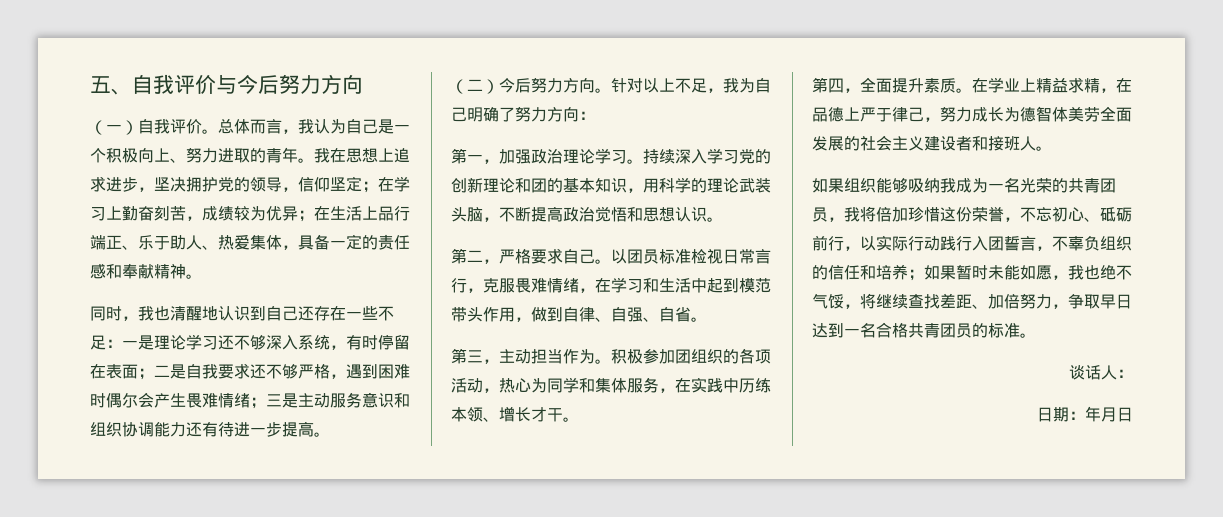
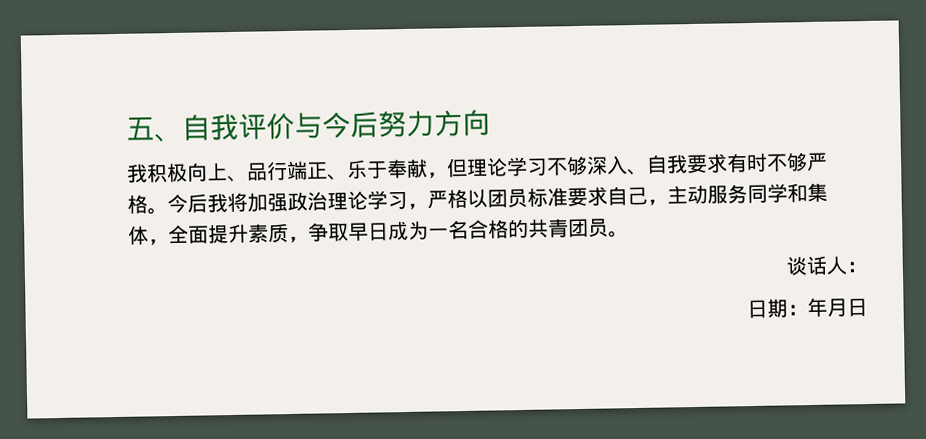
- （一）自我评价。总体而言，我认为自己是一个积极向上、努力进取的青年。我在思想上追求进步，坚决拥护党的领导，信仰坚定；在学习上勤奋刻苦，成绩较为优异；在生活上品行端正、乐于助人、热爱集体，具备一定的责任感和奉献精神。
- 同时，我也清醒地认识到自己还存在一些不足：一是理论学习还不够深入系统，有时停留在表面；二是自我要求还不够严格，遇到困难时偶尔会产生畏难情绪；三是主动服务意识和组织协调能力还有待进一步提高。
- （二）今后努力方向。针对以上不足，我为自己明确了努力方向：
- 第一，加强政治理论学习。持续深入学习党的创新理论和团的基本知识，用科学的理论武装头脑，不断提高政治觉悟和思想认识。
- 第二，严格要求自己。以团员标准检视日常言行，克服畏难情绪，在学习和生活中起到模范带头作用，做到自律、自强、自省。
- 第三，主动担当作为。积极参加团组织的各项活动，热心为同学和集体服务，在实践中历练本领、增长才干。
- 第四，全面提升素质。在学业上精益求精，在品德上严于律己，努力成长为德智体美劳全面发展的社会主义建设者和接班人。
- 如果组织能够吸纳我成为一名光荣的共青团员，我将倍加珍惜这份荣誉，不忘初心、砥砺前行，以实际行动践行入团誓言，不辜负组织的信任和培养；如果暂时未能如愿，我也绝不气馁，将继续查找差距、加倍努力，争取早日达到一名合格共青团员的标准。
+ 我积极向上、品行端正、乐于奉献，但理论学习不够深入、自我要求有时不够严格。今后我将加强政治理论学习，严格以团员标准要求自己，主动服务同学和集体，全面提升素质，争取早日成为一名合格的共青团员。

